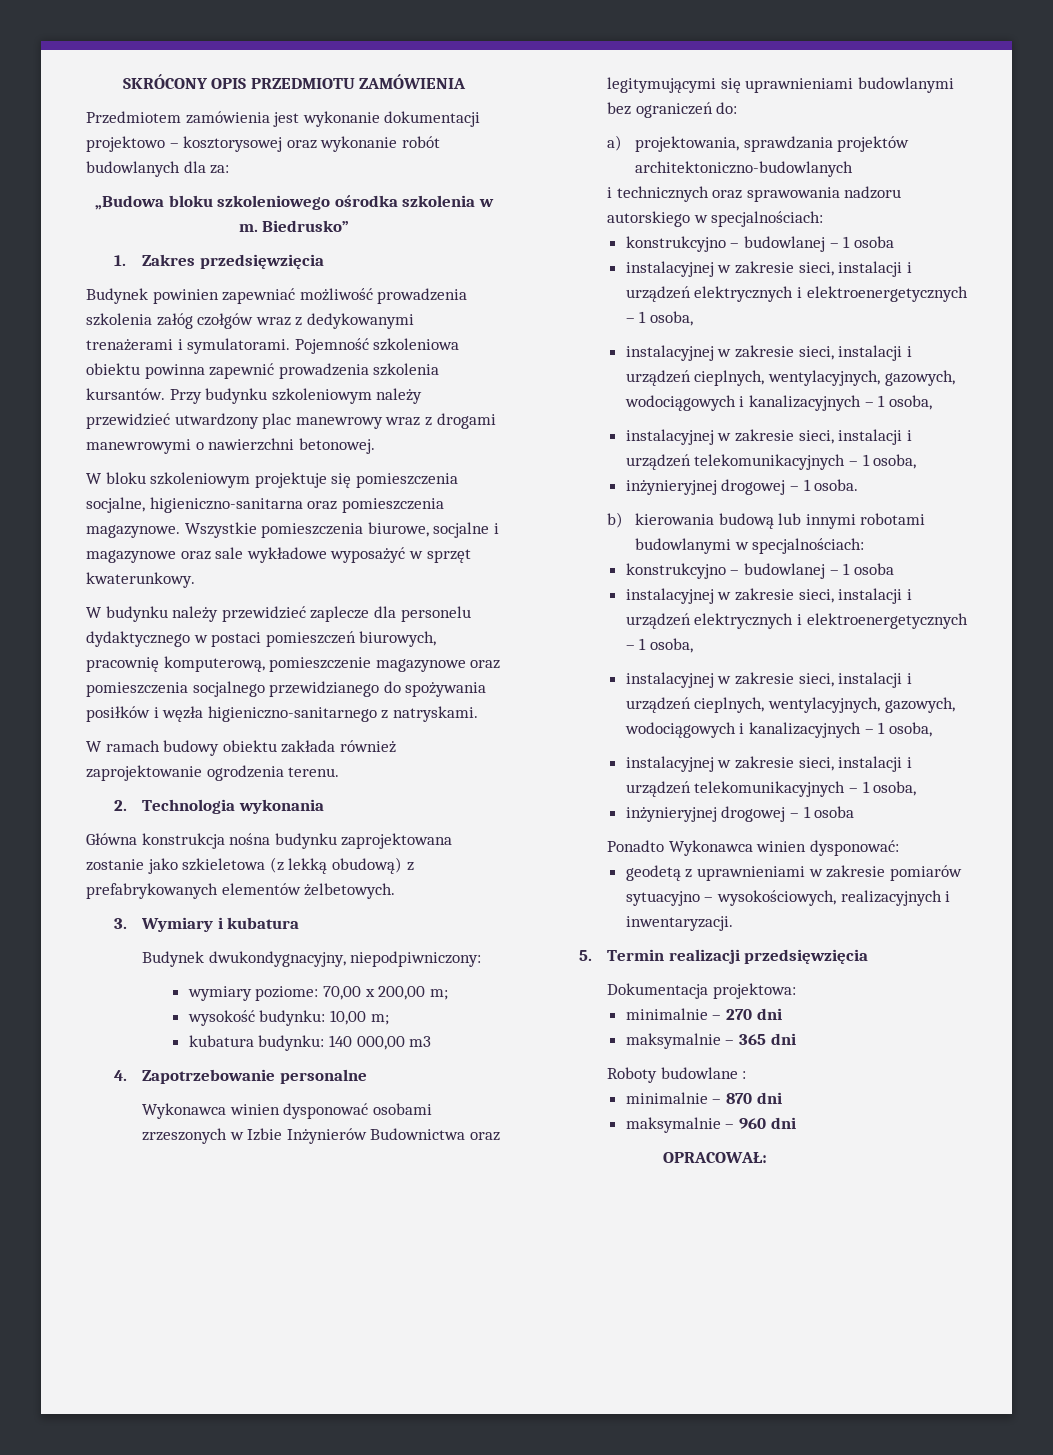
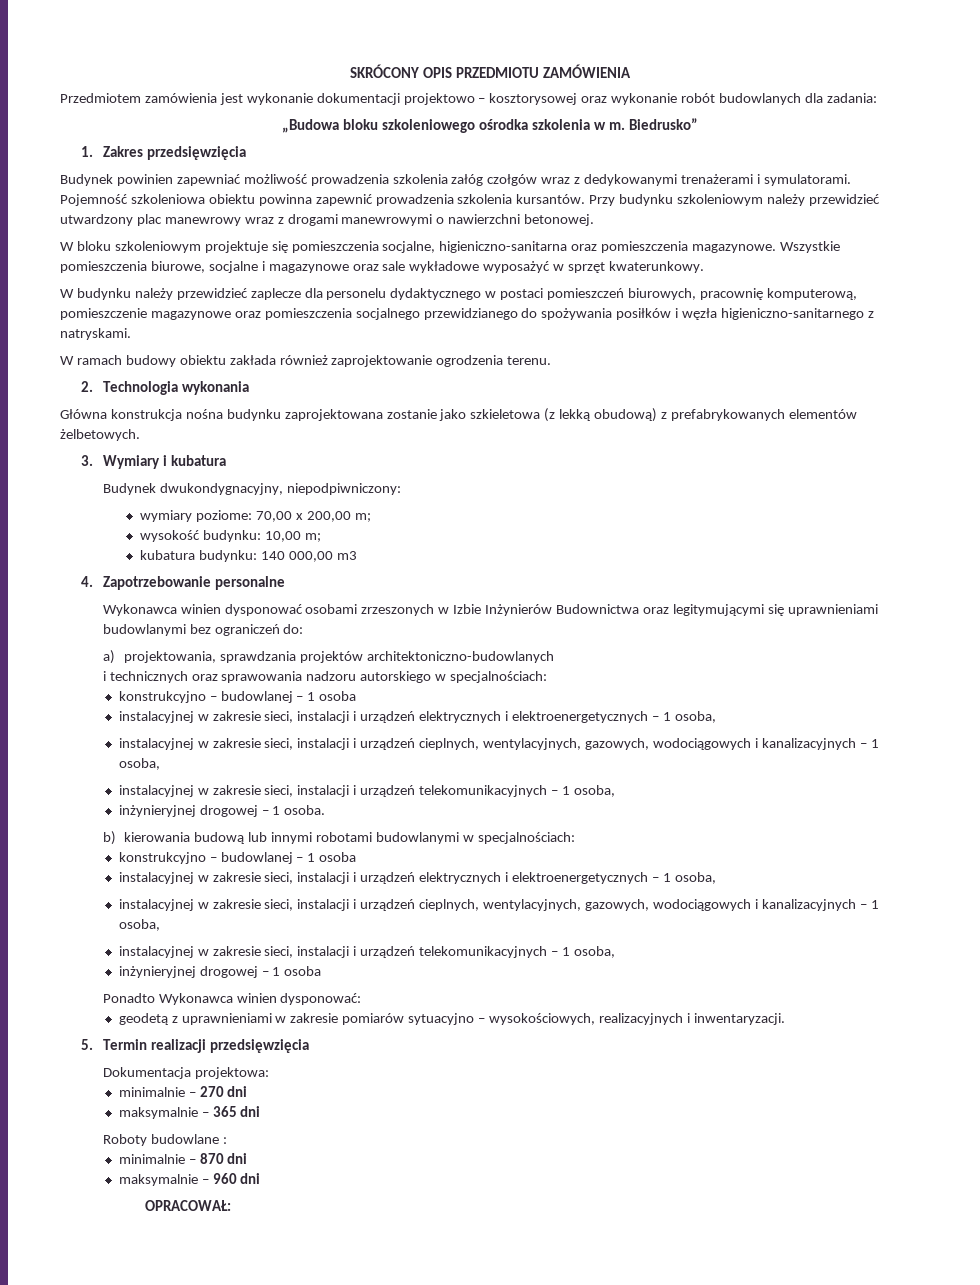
- Przedmiotem zamówienia jest wykonanie dokumentacji projektowo – kosztorysowej oraz wykonanie robót budowlanych dla za:
+ Przedmiotem zamówienia jest wykonanie dokumentacji projektowo – kosztorysowej oraz wykonanie robót budowlanych dla zadania:

